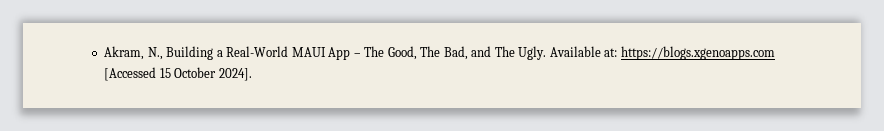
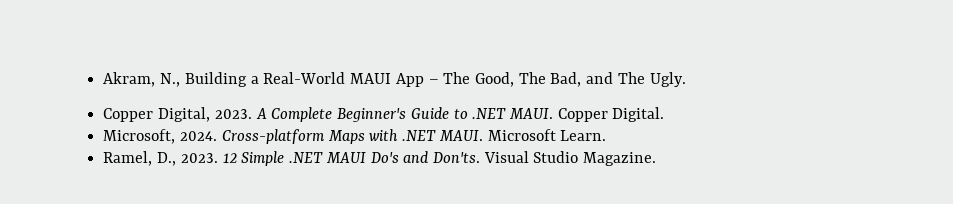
- Akram, N., Building a Real-World MAUI App – The Good, The Bad, and The Ugly. Available at: https://blogs.xgenoapps.com [Accessed 15 October 2024].
+ Akram, N., Building a Real-World MAUI App – The Good, The Bad, and The Ugly.
+ Copper Digital, 2023. A Complete Beginner's Guide to .NET MAUI. Copper Digital.
+ Microsoft, 2024. Cross-platform Maps with .NET MAUI. Microsoft Learn.
+ Ramel, D., 2023. 12 Simple .NET MAUI Do's and Don'ts. Visual Studio Magazine.

